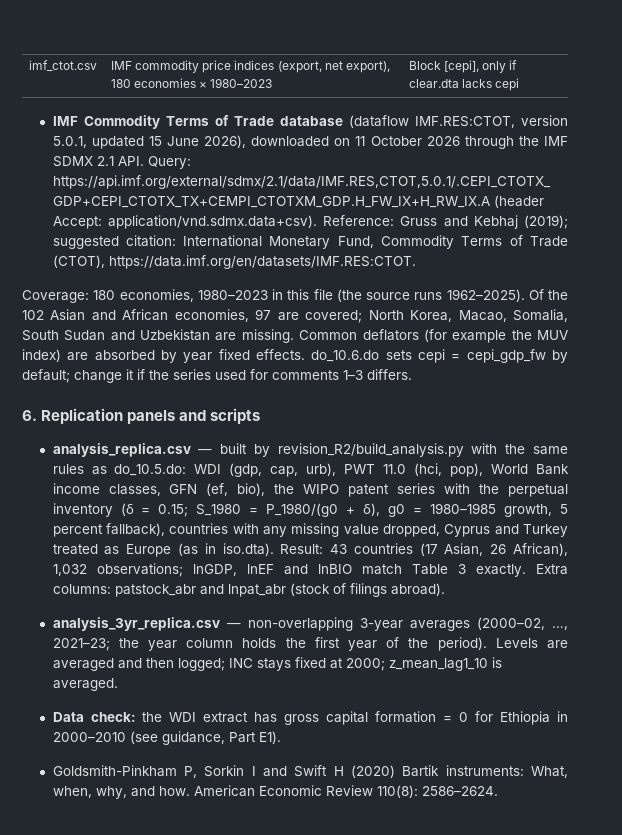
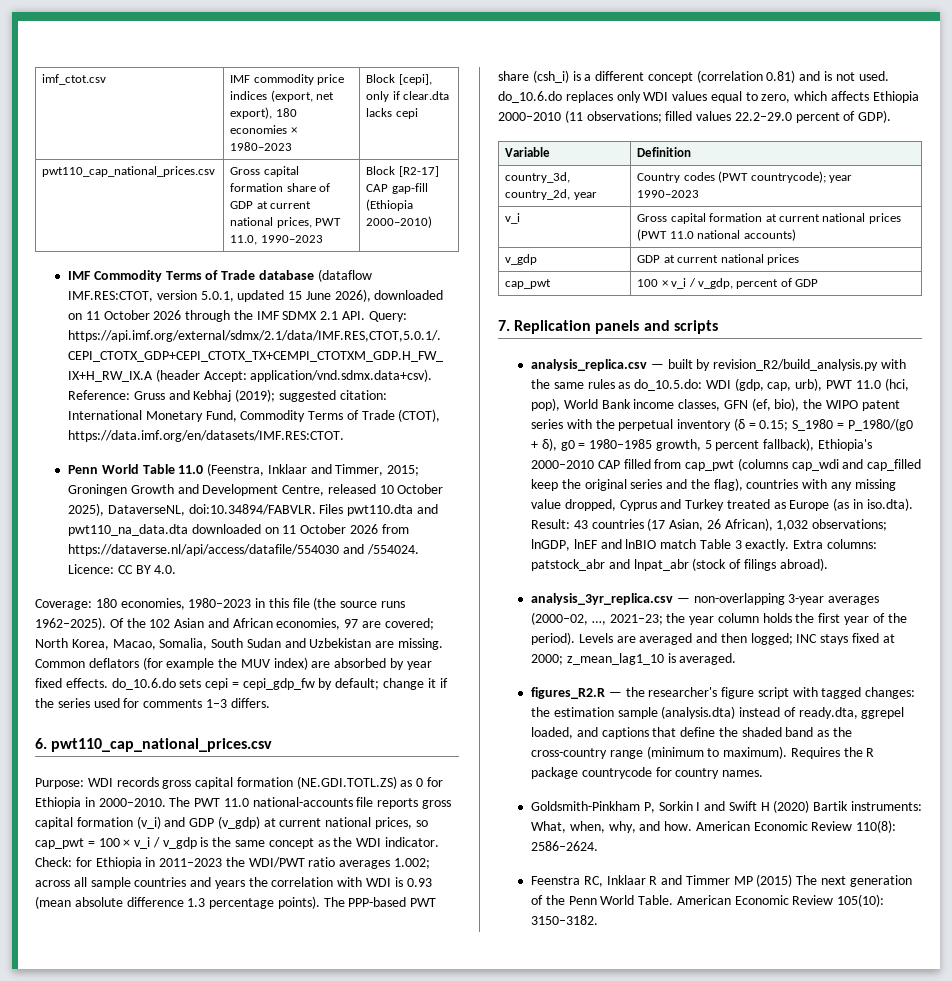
+ pwt110_cap_national_prices.csv | Gross capital formation share of GDP at current national prices, PWT 11.0, 1990–2023 | Block [R2-17] CAP gap-fill (Ethiopia 2000–2010)
+ Penn World Table 11.0 (Feenstra, Inklaar and Timmer, 2015; Groningen Growth and Development Centre, released 10 October 2025), DataverseNL, doi:10.34894/FABVLR. Files pwt110.dta and pwt110_na_data.dta downloaded on 11 October 2026 from https://dataverse.nl/api/access/datafile/554030 and /554024. Licence: CC BY 4.0.
- 6. Replication panels and scripts
+ 6. pwt110_cap_national_prices.csv
+ Purpose: WDI records gross capital formation (NE.GDI.TOTL.ZS) as 0 for Ethiopia in 2000–2010. The PWT 11.0 national-accounts file reports gross capital formation (v_i) and GDP (v_gdp) at current national prices, so cap_pwt = 100 × v_i / v_gdp is the same concept as the WDI indicator. Check: for Ethiopia in 2011–2023 the WDI/PWT ratio averages 1.002; across all sample countries and years the correlation with WDI is 0.93 (mean absolute difference 1.3 percentage points). The PPP-based PWT share (csh_i) is a different concept (correlation 0.81) and is not used. do_10.6.do replaces only WDI values equal to zero, which affects Ethiopia 2000–2010 (11 observations; filled values 22.2–29.0 percent of GDP).
+ Variable | Definition
+ country_3d, country_2d, year | Country codes (PWT countrycode); year 1990–2023
+ v_i | Gross capital formation at current national prices (PWT 11.0 national accounts)
+ v_gdp | GDP at current national prices
+ cap_pwt | 100 × v_i / v_gdp, percent of GDP
+ 7. Replication panels and scripts
- S_1980 = P_1980/(g0 + δ), g0 = 1980–1985 growth, 5 percent fallback), countries with any missing value dropped, Cyprus and Turkey treated as Europe (as in iso.dta). Result:
+ S_1980 = P_1980/(g0 + δ), g0 = 1980–1985 growth, 5 percent fallback), Ethiopia's 2000–2010 CAP filled from cap_pwt (columns cap_wdi and cap_filled keep the original series and the flag), countries with any missing value dropped, Cyprus and Turkey treated as Europe (as in iso.dta). Result:
- Data check: the WDI extract has gross capital formation = 0 for Ethiopia in 2000–2010 (see guidance, Part E1).
+ figures_R2.R — the researcher's figure script with tagged changes: the estimation sample (analysis.dta) instead of ready.dta, ggrepel loaded, and captions that define the shaded band as the cross-country range (minimum to maximum). Requires the R package countrycode for country names.
+ Feenstra RC, Inklaar R and Timmer MP (2015) The next generation of the Penn World Table. American Economic Review 105(10): 3150–3182.

